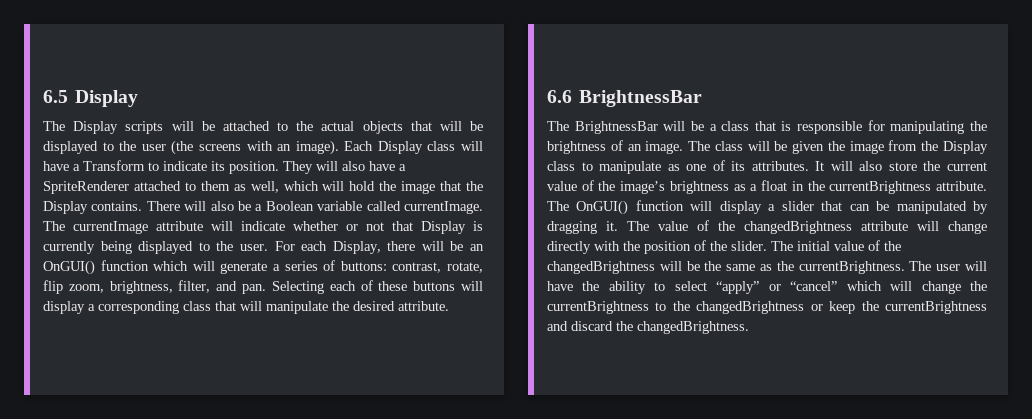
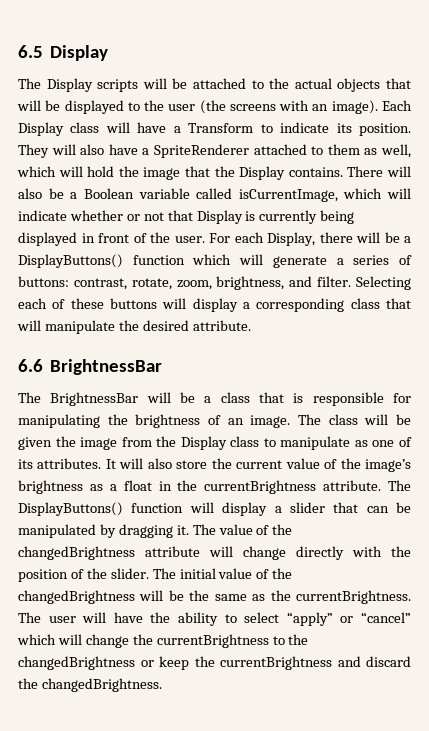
- There will also be a Boolean variable called currentImage. The currentImage attribute will indicate whether or not that Display is currently being displayed to the user.
+ There will also be a Boolean variable called isCurrentImage, which will indicate whether or not that Display is currently being displayed in front of the user.
- For each Display, there will be an OnGUI() function which will generate a series of buttons: contrast, rotate, flip zoom, brightness, filter, and pan.
+ For each Display, there will be a DisplayButtons() function which will generate a series of buttons: contrast, rotate, zoom, brightness, and filter.
- The OnGUI() function will display a slider that can be manipulated by dragging it.
+ The DisplayButtons() function will display a slider that can be manipulated by dragging it.

